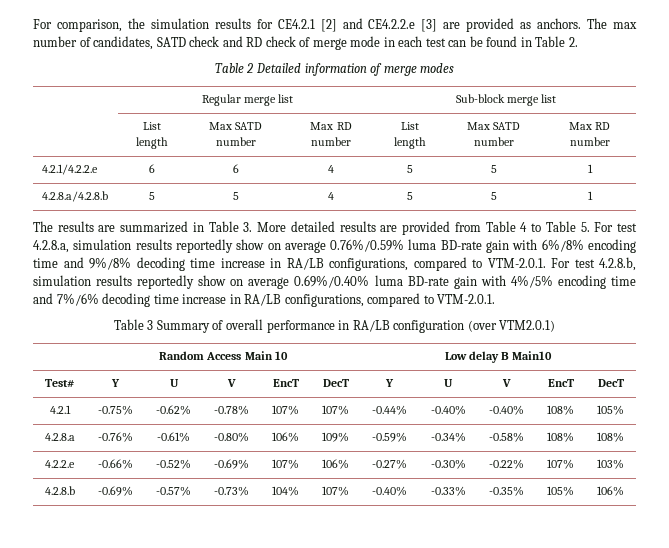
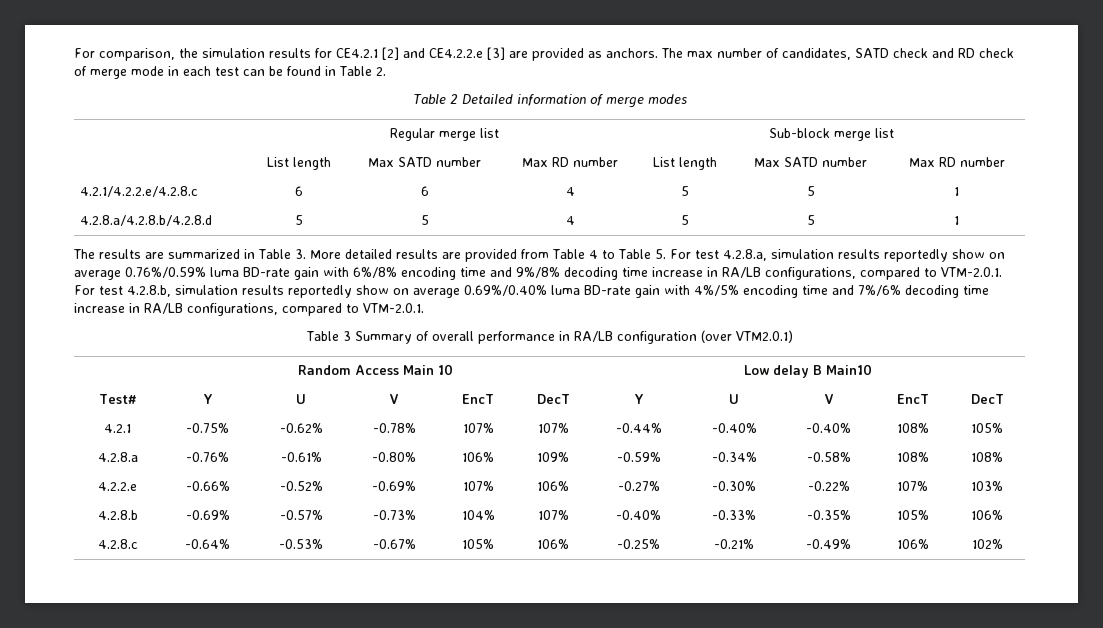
- 4.2.1/4.2.2.e | 6 | 6 | 4 | 5 | 5 | 1
+ 4.2.1/4.2.2.e/4.2.8.c | 6 | 6 | 4 | 5 | 5 | 1
- 4.2.8.a/4.2.8.b | 5 | 5 | 4 | 5 | 5 | 1
+ 4.2.8.a/4.2.8.b/4.2.8.d | 5 | 5 | 4 | 5 | 5 | 1
+ 4.2.8.c | -0.64% | -0.53% | -0.67% | 105% | 106% | -0.25% | -0.21% | -0.49% | 106% | 102%

